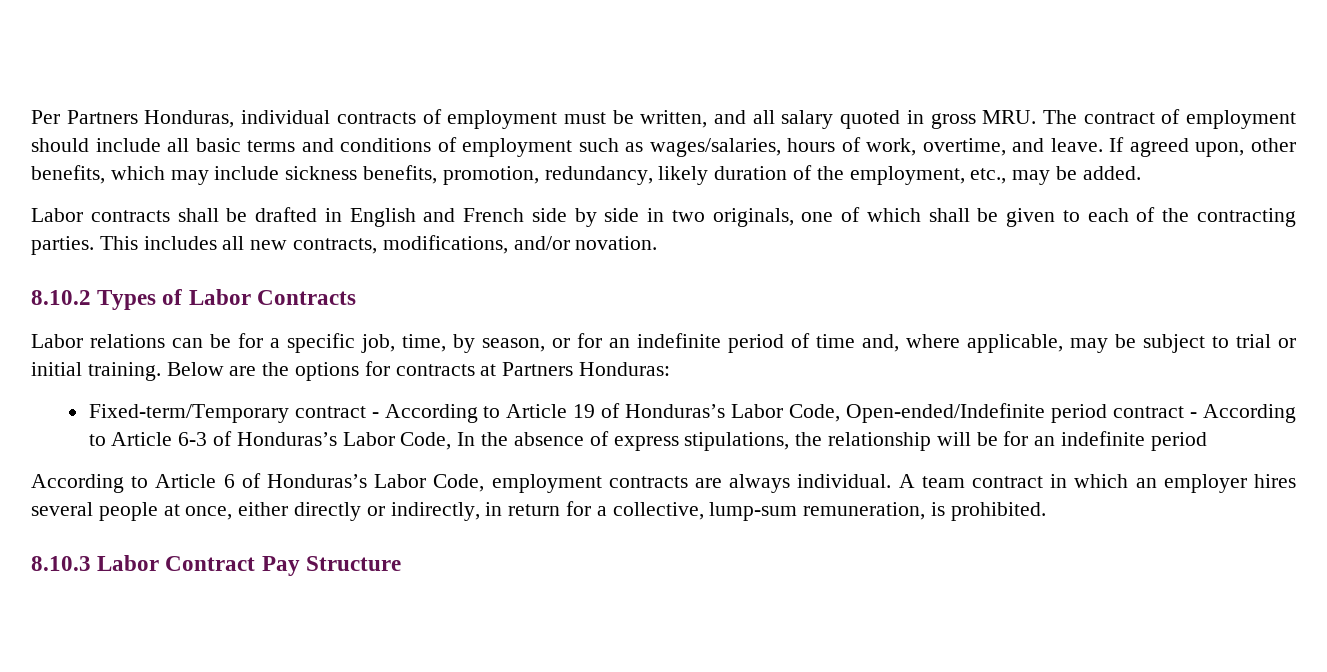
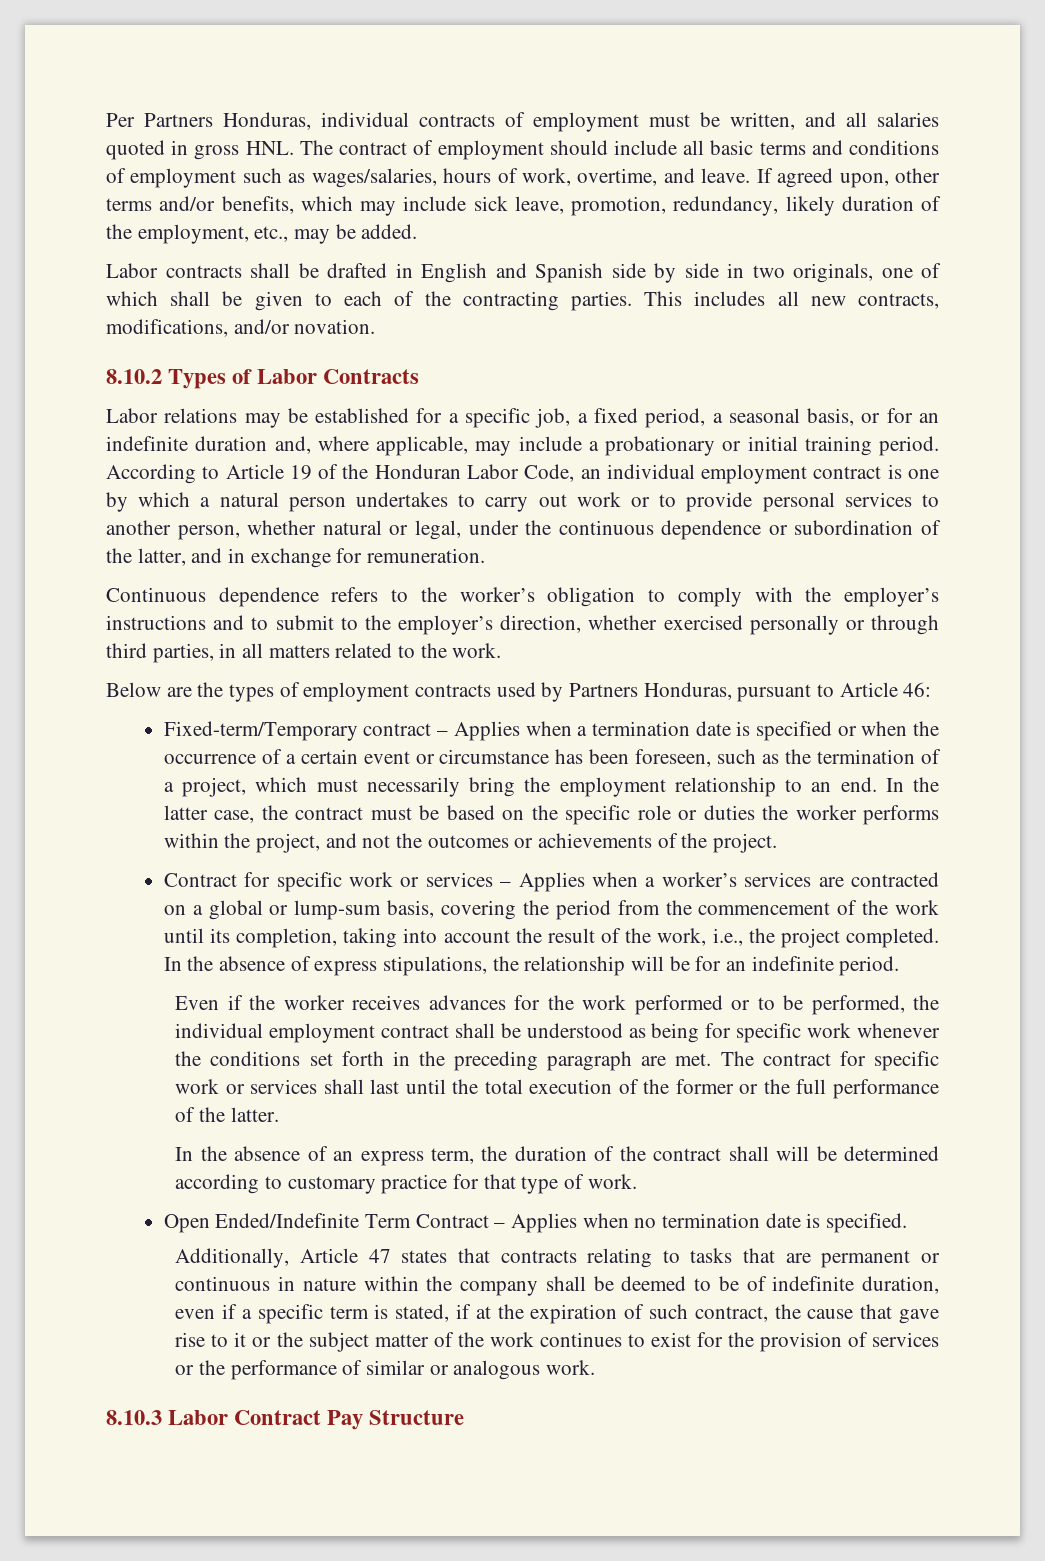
- Per Partners Honduras, individual contracts of employment must be written, and all salary quoted in gross MRU. The contract of employment should include all basic terms and conditions of employment such as wages/salaries, hours of work, overtime, and leave.
+ Per Partners Honduras, individual contracts of employment must be written, and all salaries quoted in gross HNL. The contract of employment should include all basic terms and conditions of employment such as wages/salaries, hours of work, overtime, and leave.
- If agreed upon, other benefits, which may include sickness benefits, promotion, redundancy, likely duration of the employment, etc., may be added.
+ If agreed upon, other terms and/or benefits, which may include sick leave, promotion, redundancy, likely duration of the employment, etc., may be added.
- Labor contracts shall be drafted in English and French side by side in two originals, one of which shall be given to each of the contracting parties.
+ Labor contracts shall be drafted in English and Spanish side by side in two originals, one of which shall be given to each of the contracting parties.
- Labor relations can be for a specific job, time, by season, or for an indefinite period of time and, where applicable, may be subject to trial or initial training. Below are the options for contracts at Partners Honduras:
- Fixed-term/Temporary contract - According to Article 19 of Honduras’s Labor Code, Open-ended/Indefinite period contract - According to Article 6-3 of Honduras’s Labor Code, In the absence of express stipulations, the relationship will be for an indefinite period
- According to Article 6 of Honduras’s Labor Code, employment contracts are always individual. A team contract in which an employer hires several people at once, either directly or indirectly, in return for a collective, lump-sum remuneration, is prohibited.
+ Labor relations may be established for a specific job, a fixed period, a seasonal basis, or for an indefinite duration and, where applicable, may include a probationary or initial training period. According to Article 19 of the Honduran Labor Code, an individual employment contract is one by which a natural person undertakes to carry out work or to provide personal services to another person, whether natural or legal, under the continuous dependence or subordination of the latter, and in exchange for remuneration.
+ Continuous dependence refers to the worker’s obligation to comply with the employer’s instructions and to submit to the employer’s direction, whether exercised personally or through third parties, in all matters related to the work.
+ Below are the types of employment contracts used by Partners Honduras, pursuant to Article 46:
+ Fixed-term/Temporary contract – Applies when a termination date is specified or when the occurrence of a certain event or circumstance has been foreseen, such as the termination of a project, which must necessarily bring the employment relationship to an end. In the latter case, the contract must be based on the specific role or duties the worker performs within the project, and not the outcomes or achievements of the project.
+ Contract for specific work or services – Applies when a worker’s services are contracted on a global or lump-sum basis, covering the period from the commencement of the work until its completion, taking into account the result of the work, i.e., the project completed. In the absence of express stipulations, the relationship will be for an indefinite period.
+ Even if the worker receives advances for the work performed or to be performed, the individual employment contract shall be understood as being for specific work whenever the conditions set forth in the preceding paragraph are met. The contract for specific work or services shall last until the total execution of the former or the full performance of the latter.
+ In the absence of an express term, the duration of the contract shall will be determined according to customary practice for that type of work.
+ Open Ended/Indefinite Term Contract – Applies when no termination date is specified.
+ Additionally, Article 47 states that contracts relating to tasks that are permanent or continuous in nature within the company shall be deemed to be of indefinite duration, even if a specific term is stated, if at the expiration of such contract, the cause that gave rise to it or the subject matter of the work continues to exist for the provision of services or the performance of similar or analogous work.

